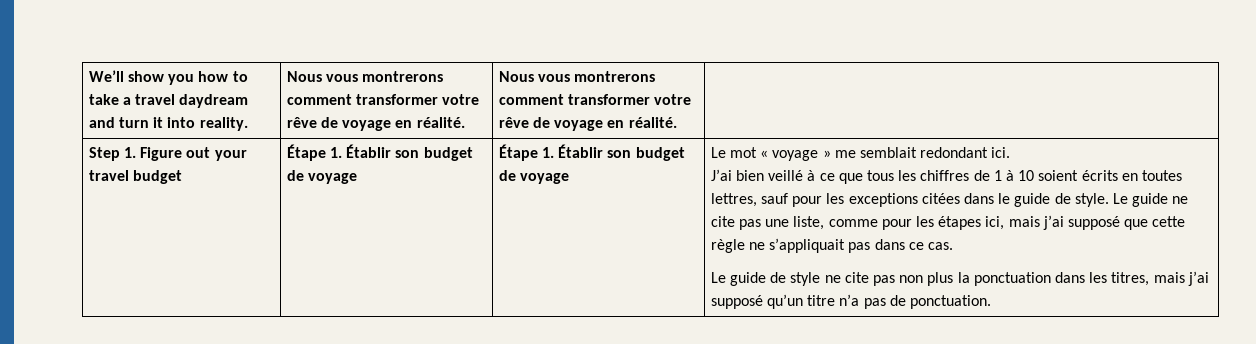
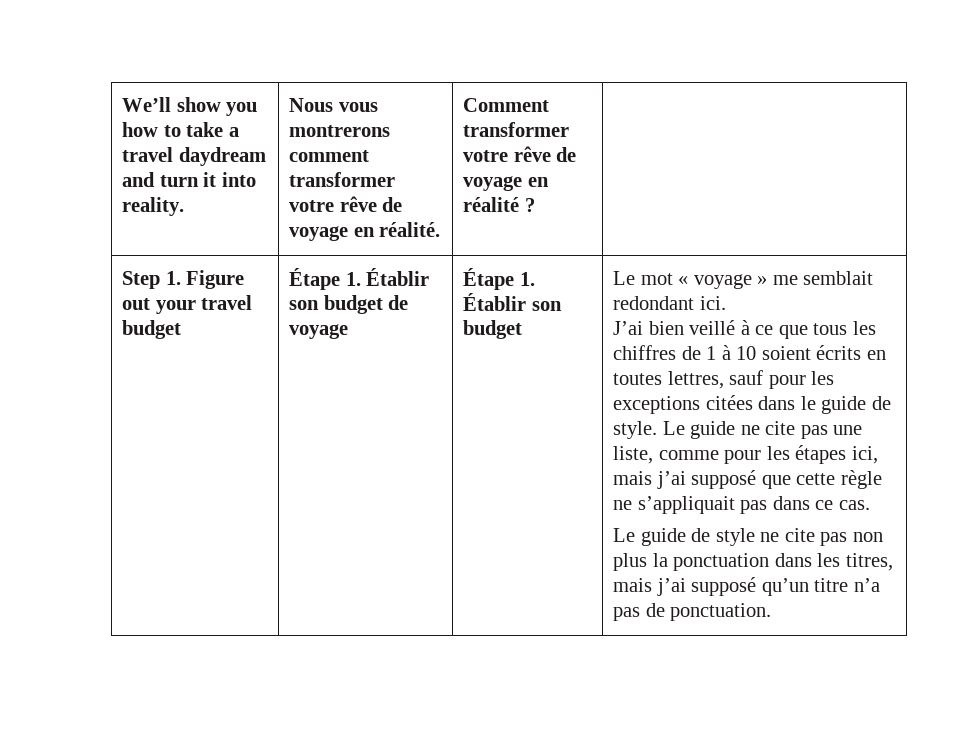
- We’ll show you how to take a travel daydream and turn it into reality. | Nous vous montrerons comment transformer votre rêve de voyage en réalité. | Nous vous montrerons comment transformer votre rêve de voyage en réalité. |
+ We’ll show you how to take a travel daydream and turn it into reality. | Nous vous montrerons comment transformer votre rêve de voyage en réalité. | Comment transformer votre rêve de voyage en réalité ? |
- Étape 1. Établir son budget de voyage | Étape 1. Établir son budget de voyage
+ Étape 1. Établir son budget de voyage | Étape 1. Établir son budget

